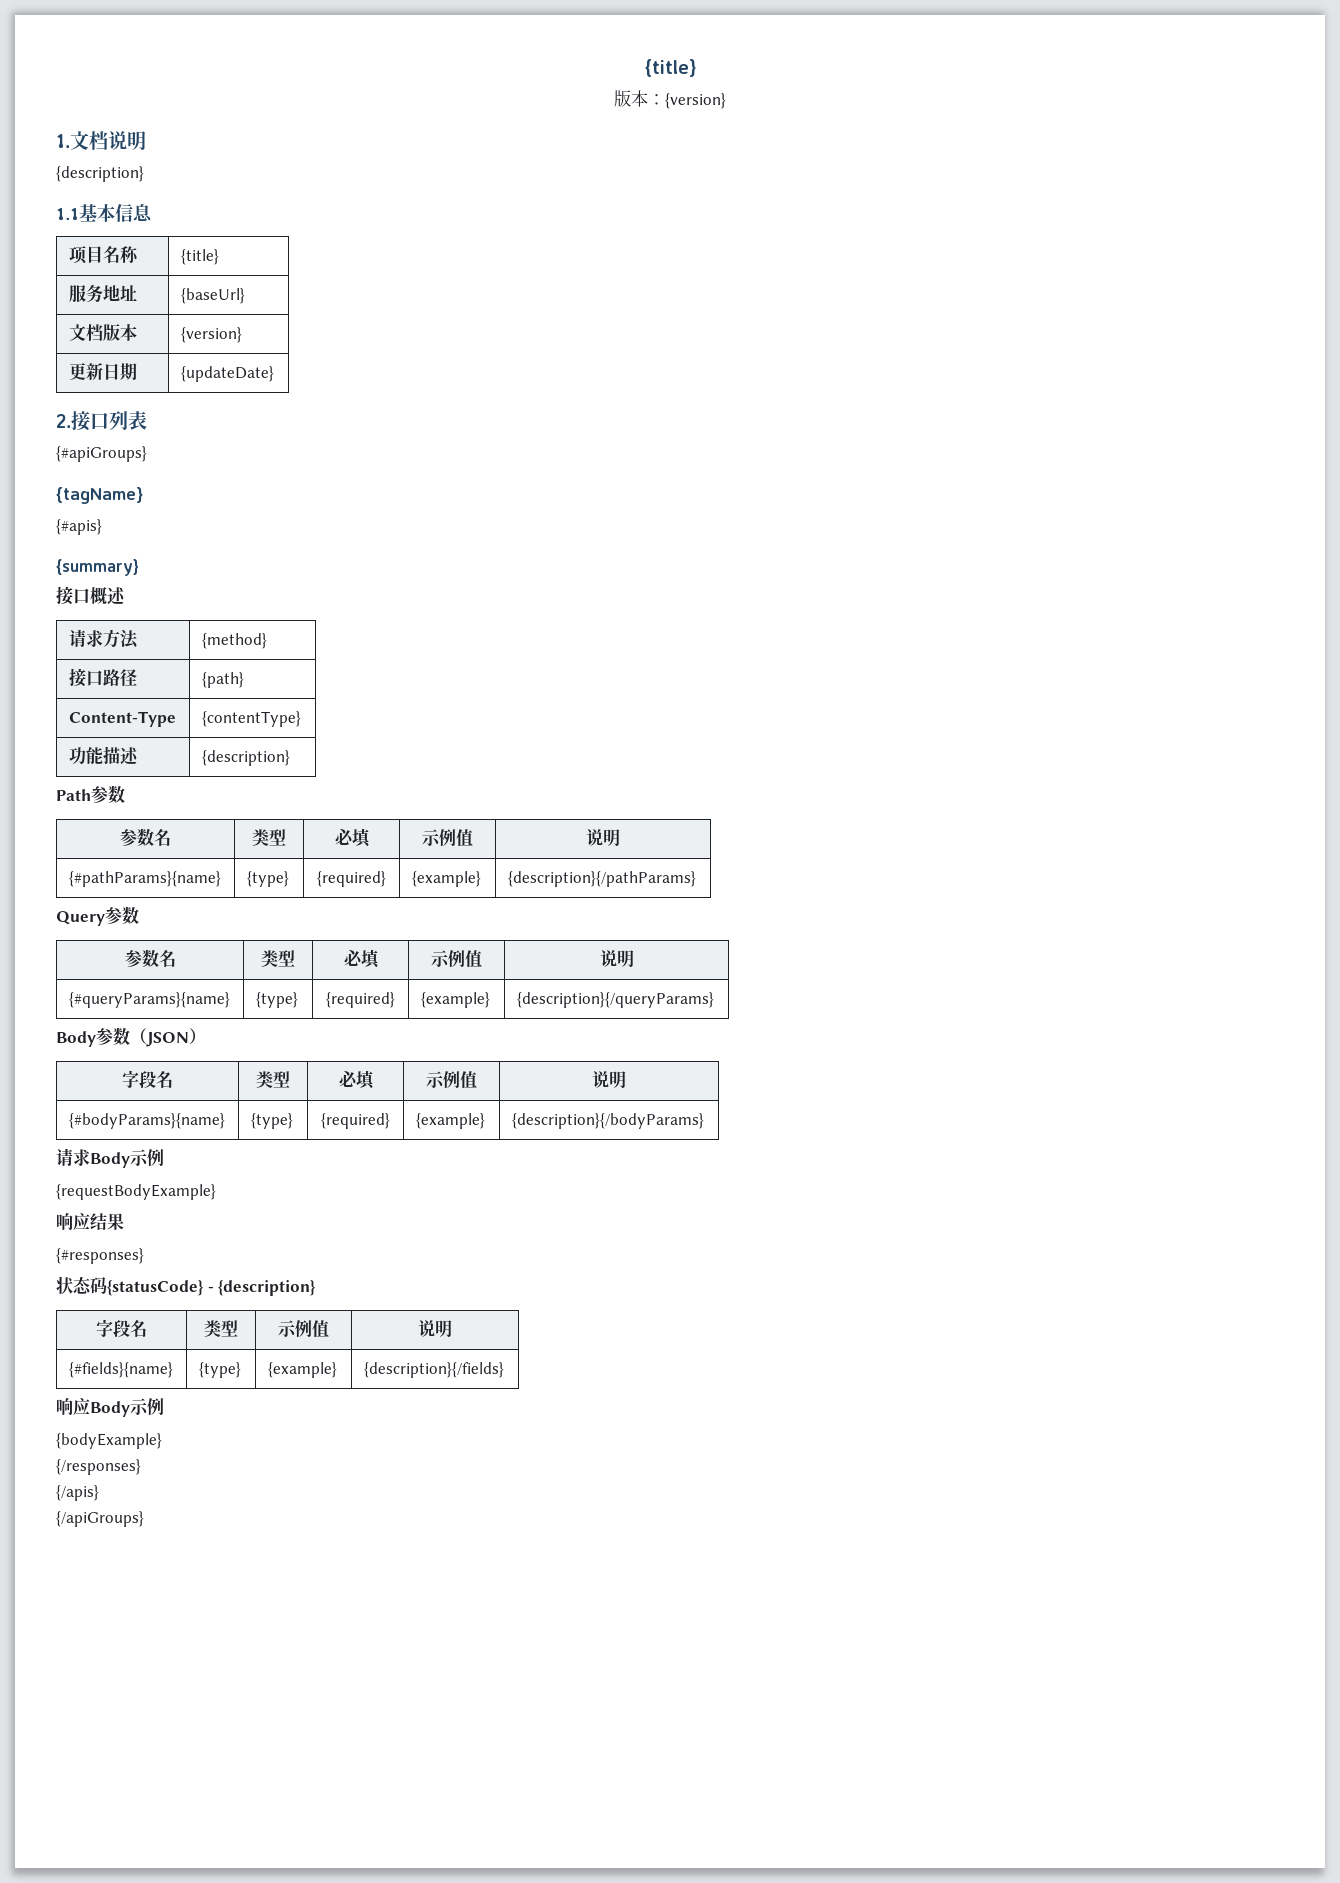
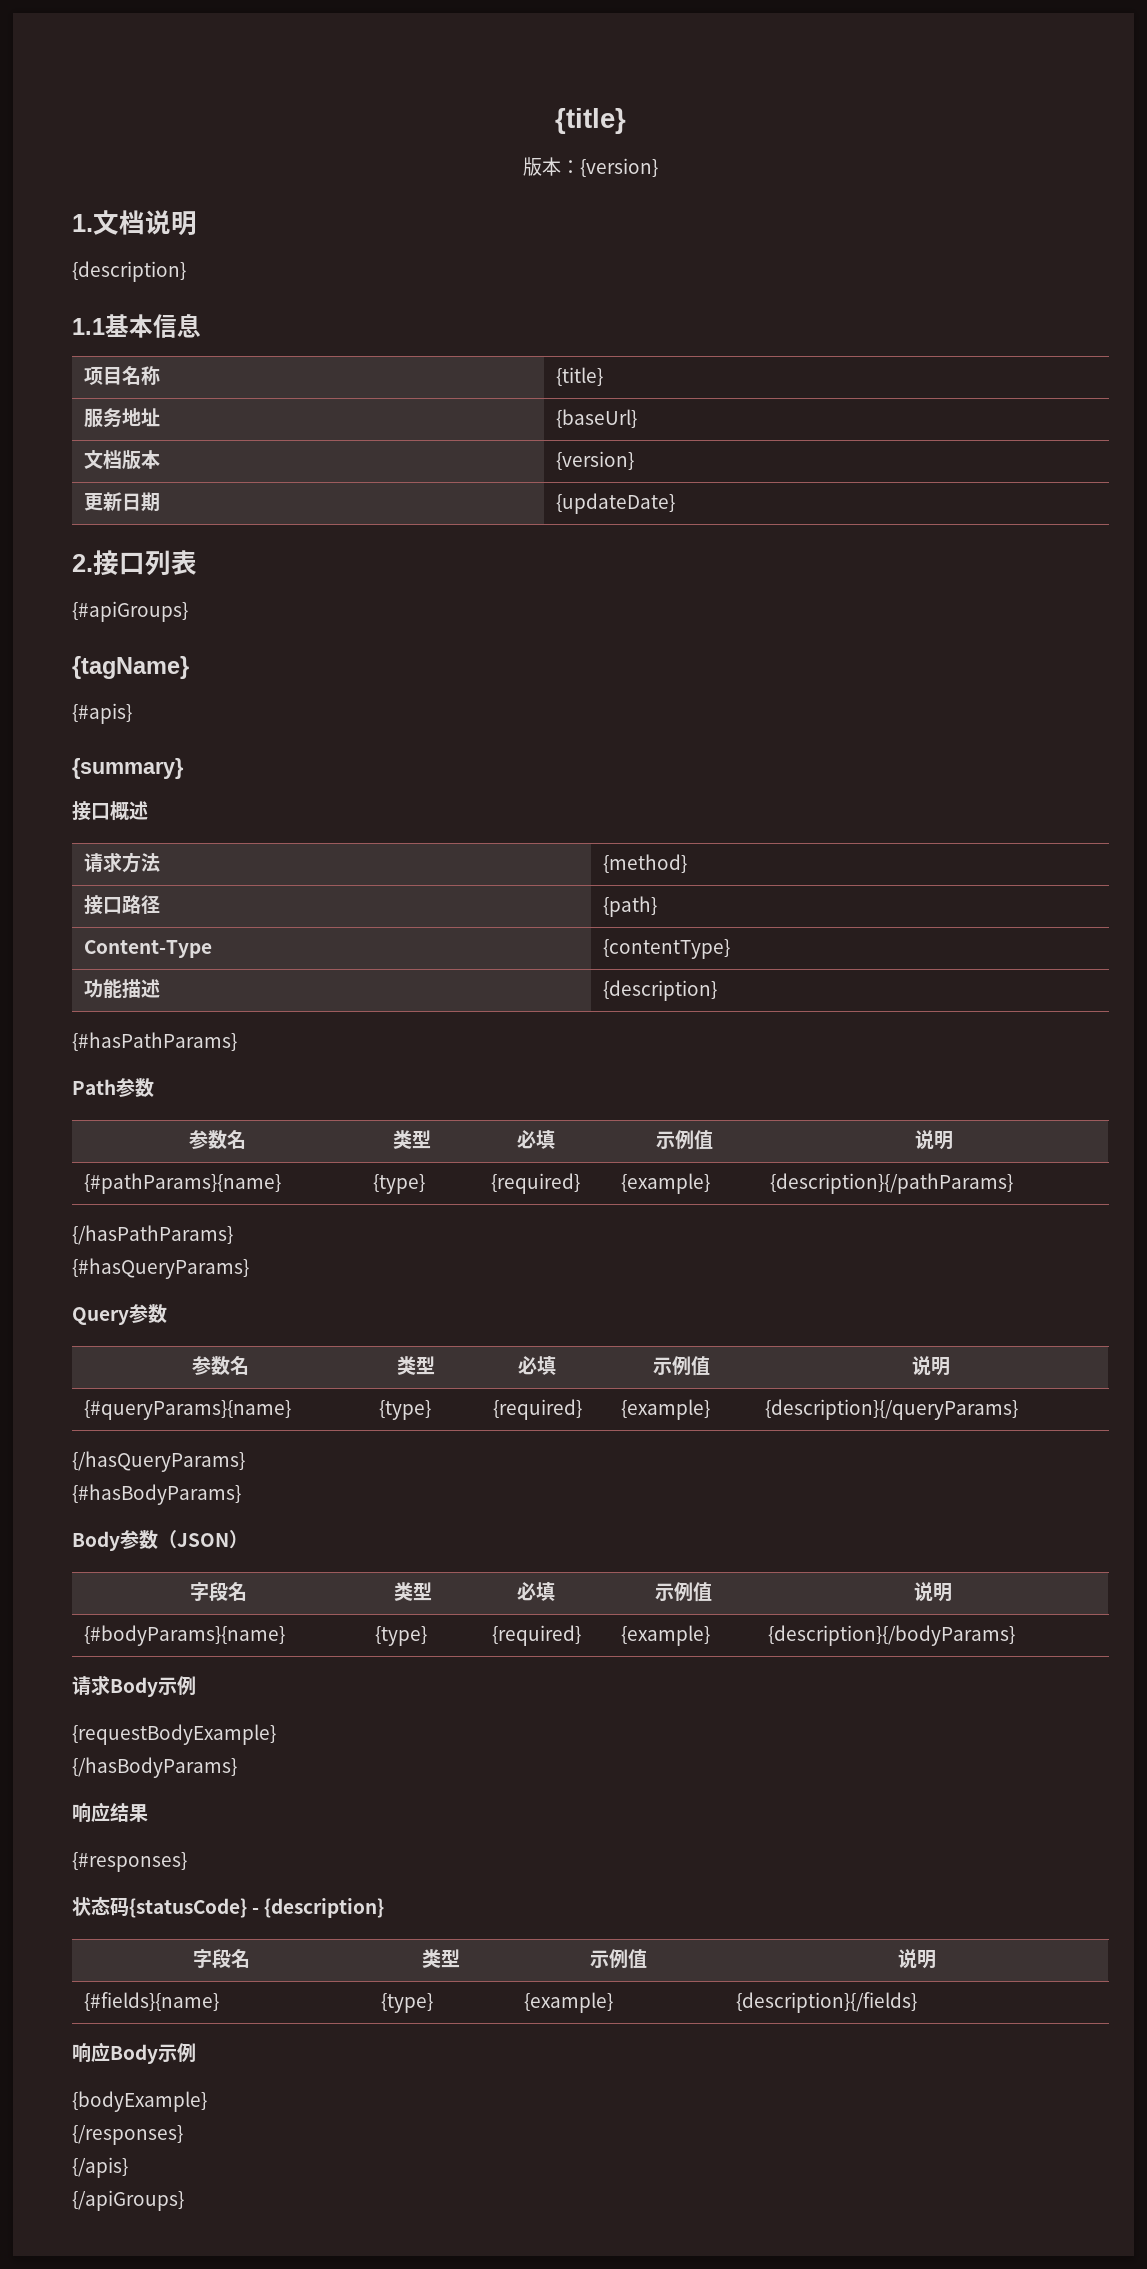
+ {#hasPathParams}
+ {/hasPathParams}
+ {#hasQueryParams}
+ {/hasQueryParams}
+ {#hasBodyParams}
+ {/hasBodyParams}

